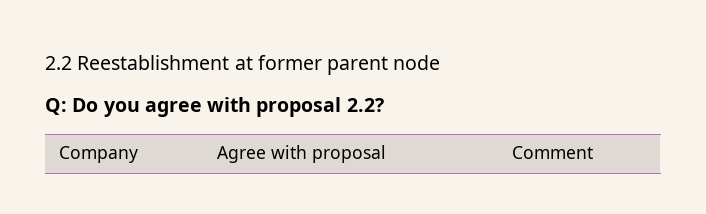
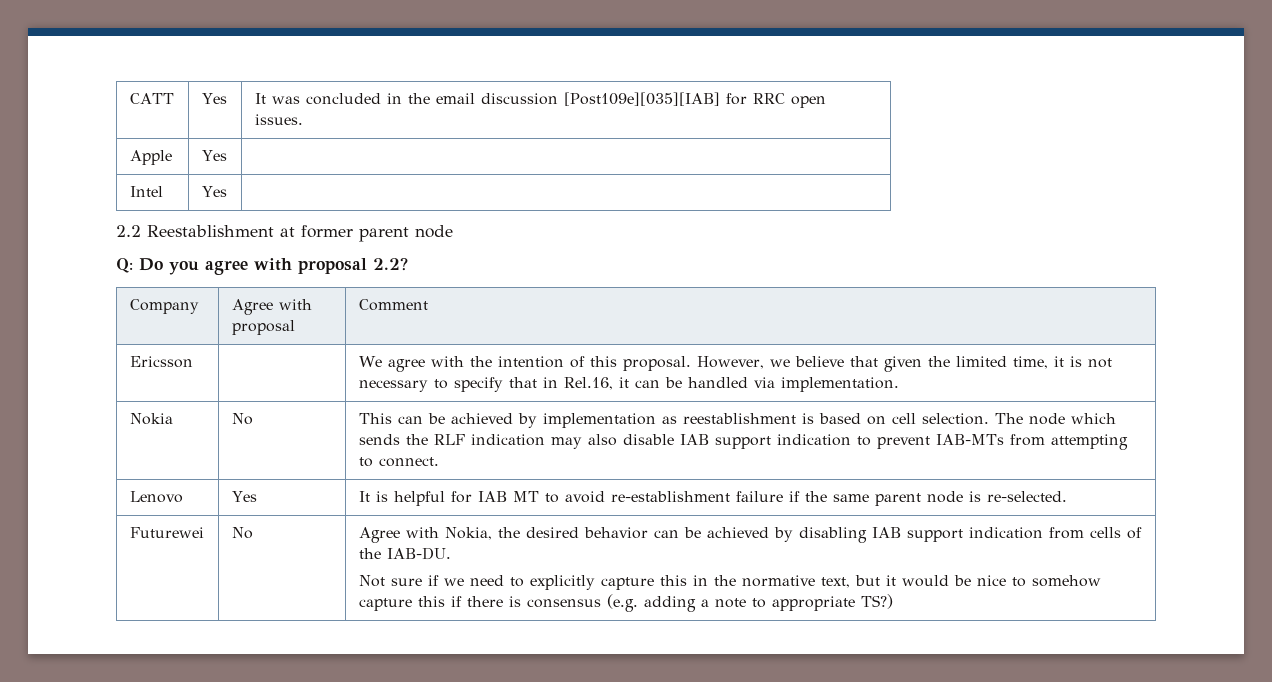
+ CATT | Yes | It was concluded in the email discussion [Post109e][035][IAB] for RRC open issues.
+ Apple | Yes |
+ Intel | Yes |
+ Ericsson | | We agree with the intention of this proposal. However, we believe that given the limited time, it is not necessary to specify that in Rel.16, it can be handled via implementation.
+ Nokia | No | This can be achieved by implementation as reestablishment is based on cell selection. The node which sends the RLF indication may also disable IAB support indication to prevent IAB-MTs from attempting to connect.
+ Lenovo | Yes | It is helpful for IAB MT to avoid re-establishment failure if the same parent node is re-selected.
+ Futurewei | No | Agree with Nokia, the desired behavior can be achieved by disabling IAB support indication from cells of the IAB-DU.
+ Not sure if we need to explicitly capture this in the normative text, but it would be nice to somehow capture this if there is consensus (e.g. adding a note to appropriate TS?)

